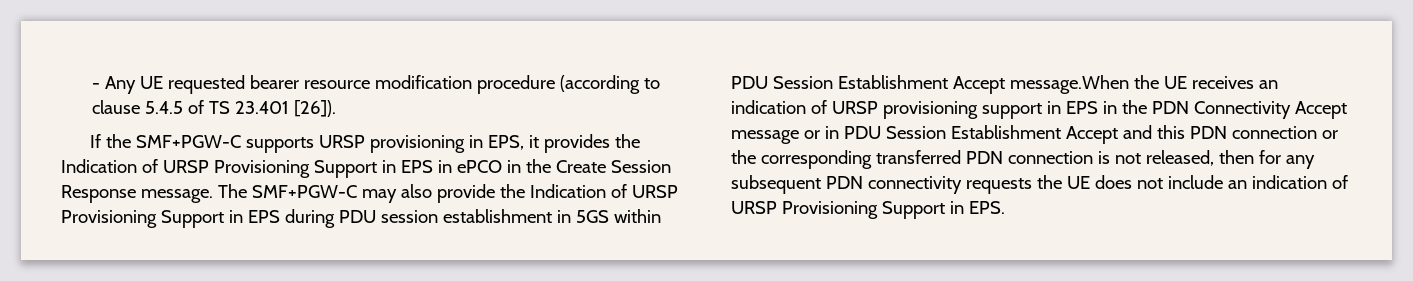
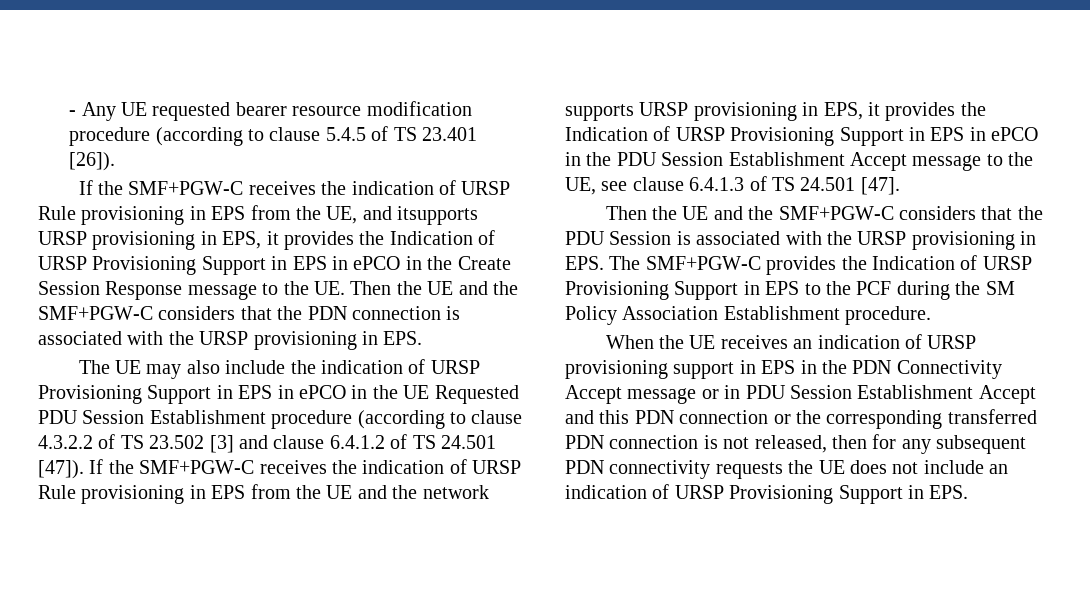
- If the SMF+PGW-C supports URSP provisioning in EPS, it provides the Indication of URSP Provisioning Support in EPS in ePCO in the Create Session Response message. The SMF+PGW-C may also provide the Indication of URSP Provisioning Support in EPS during PDU session establishment in 5GS within PDU Session Establishment Accept message.When the UE receives an indication of URSP provisioning support in EPS in the PDN Connectivity Accept message or in PDU Session Establishment Accept and this PDN connection or the corresponding transferred PDN connection is not released, then for any subsequent PDN connectivity requests the UE does not include an indication of URSP Provisioning Support in EPS.
+ If the SMF+PGW-C receives the indication of URSP Rule provisioning in EPS from the UE, and itsupports URSP provisioning in EPS, it provides the Indication of URSP Provisioning Support in EPS in ePCO in the Create Session Response message to the UE. Then the UE and the SMF+PGW-C considers that the PDN connection is associated with the URSP provisioning in EPS.
+ The UE may also include the indication of URSP Provisioning Support in EPS in ePCO in the UE Requested PDU Session Establishment procedure (according to clause 4.3.2.2 of TS 23.502 [3] and clause 6.4.1.2 of TS 24.501 [47]). If the SMF+PGW-C receives the indication of URSP Rule provisioning in EPS from the UE and the network supports URSP provisioning in EPS, it provides the Indication of URSP Provisioning Support in EPS in ePCO in the PDU Session Establishment Accept message to the UE, see clause 6.4.1.3 of TS 24.501 [47].
+ Then the UE and the SMF+PGW-C considers that the PDU Session is associated with the URSP provisioning in EPS. The SMF+PGW-C provides the Indication of URSP Provisioning Support in EPS to the PCF during the SM Policy Association Establishment procedure.
+ When the UE receives an indication of URSP provisioning support in EPS in the PDN Connectivity Accept message or in PDU Session Establishment Accept and this PDN connection or the corresponding transferred PDN connection is not released, then for any subsequent PDN connectivity requests the UE does not include an indication of URSP Provisioning Support in EPS.

